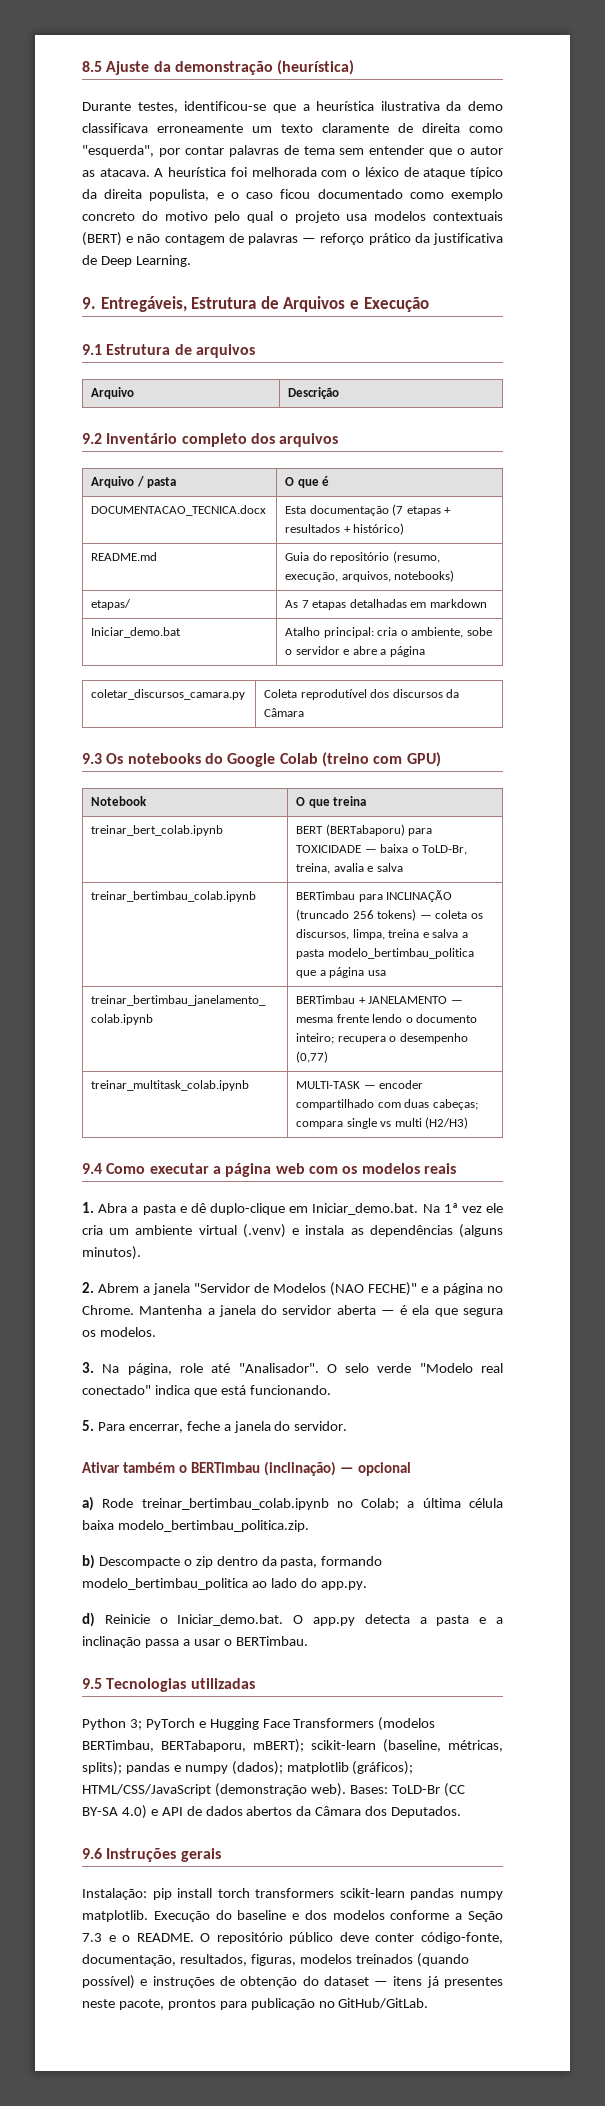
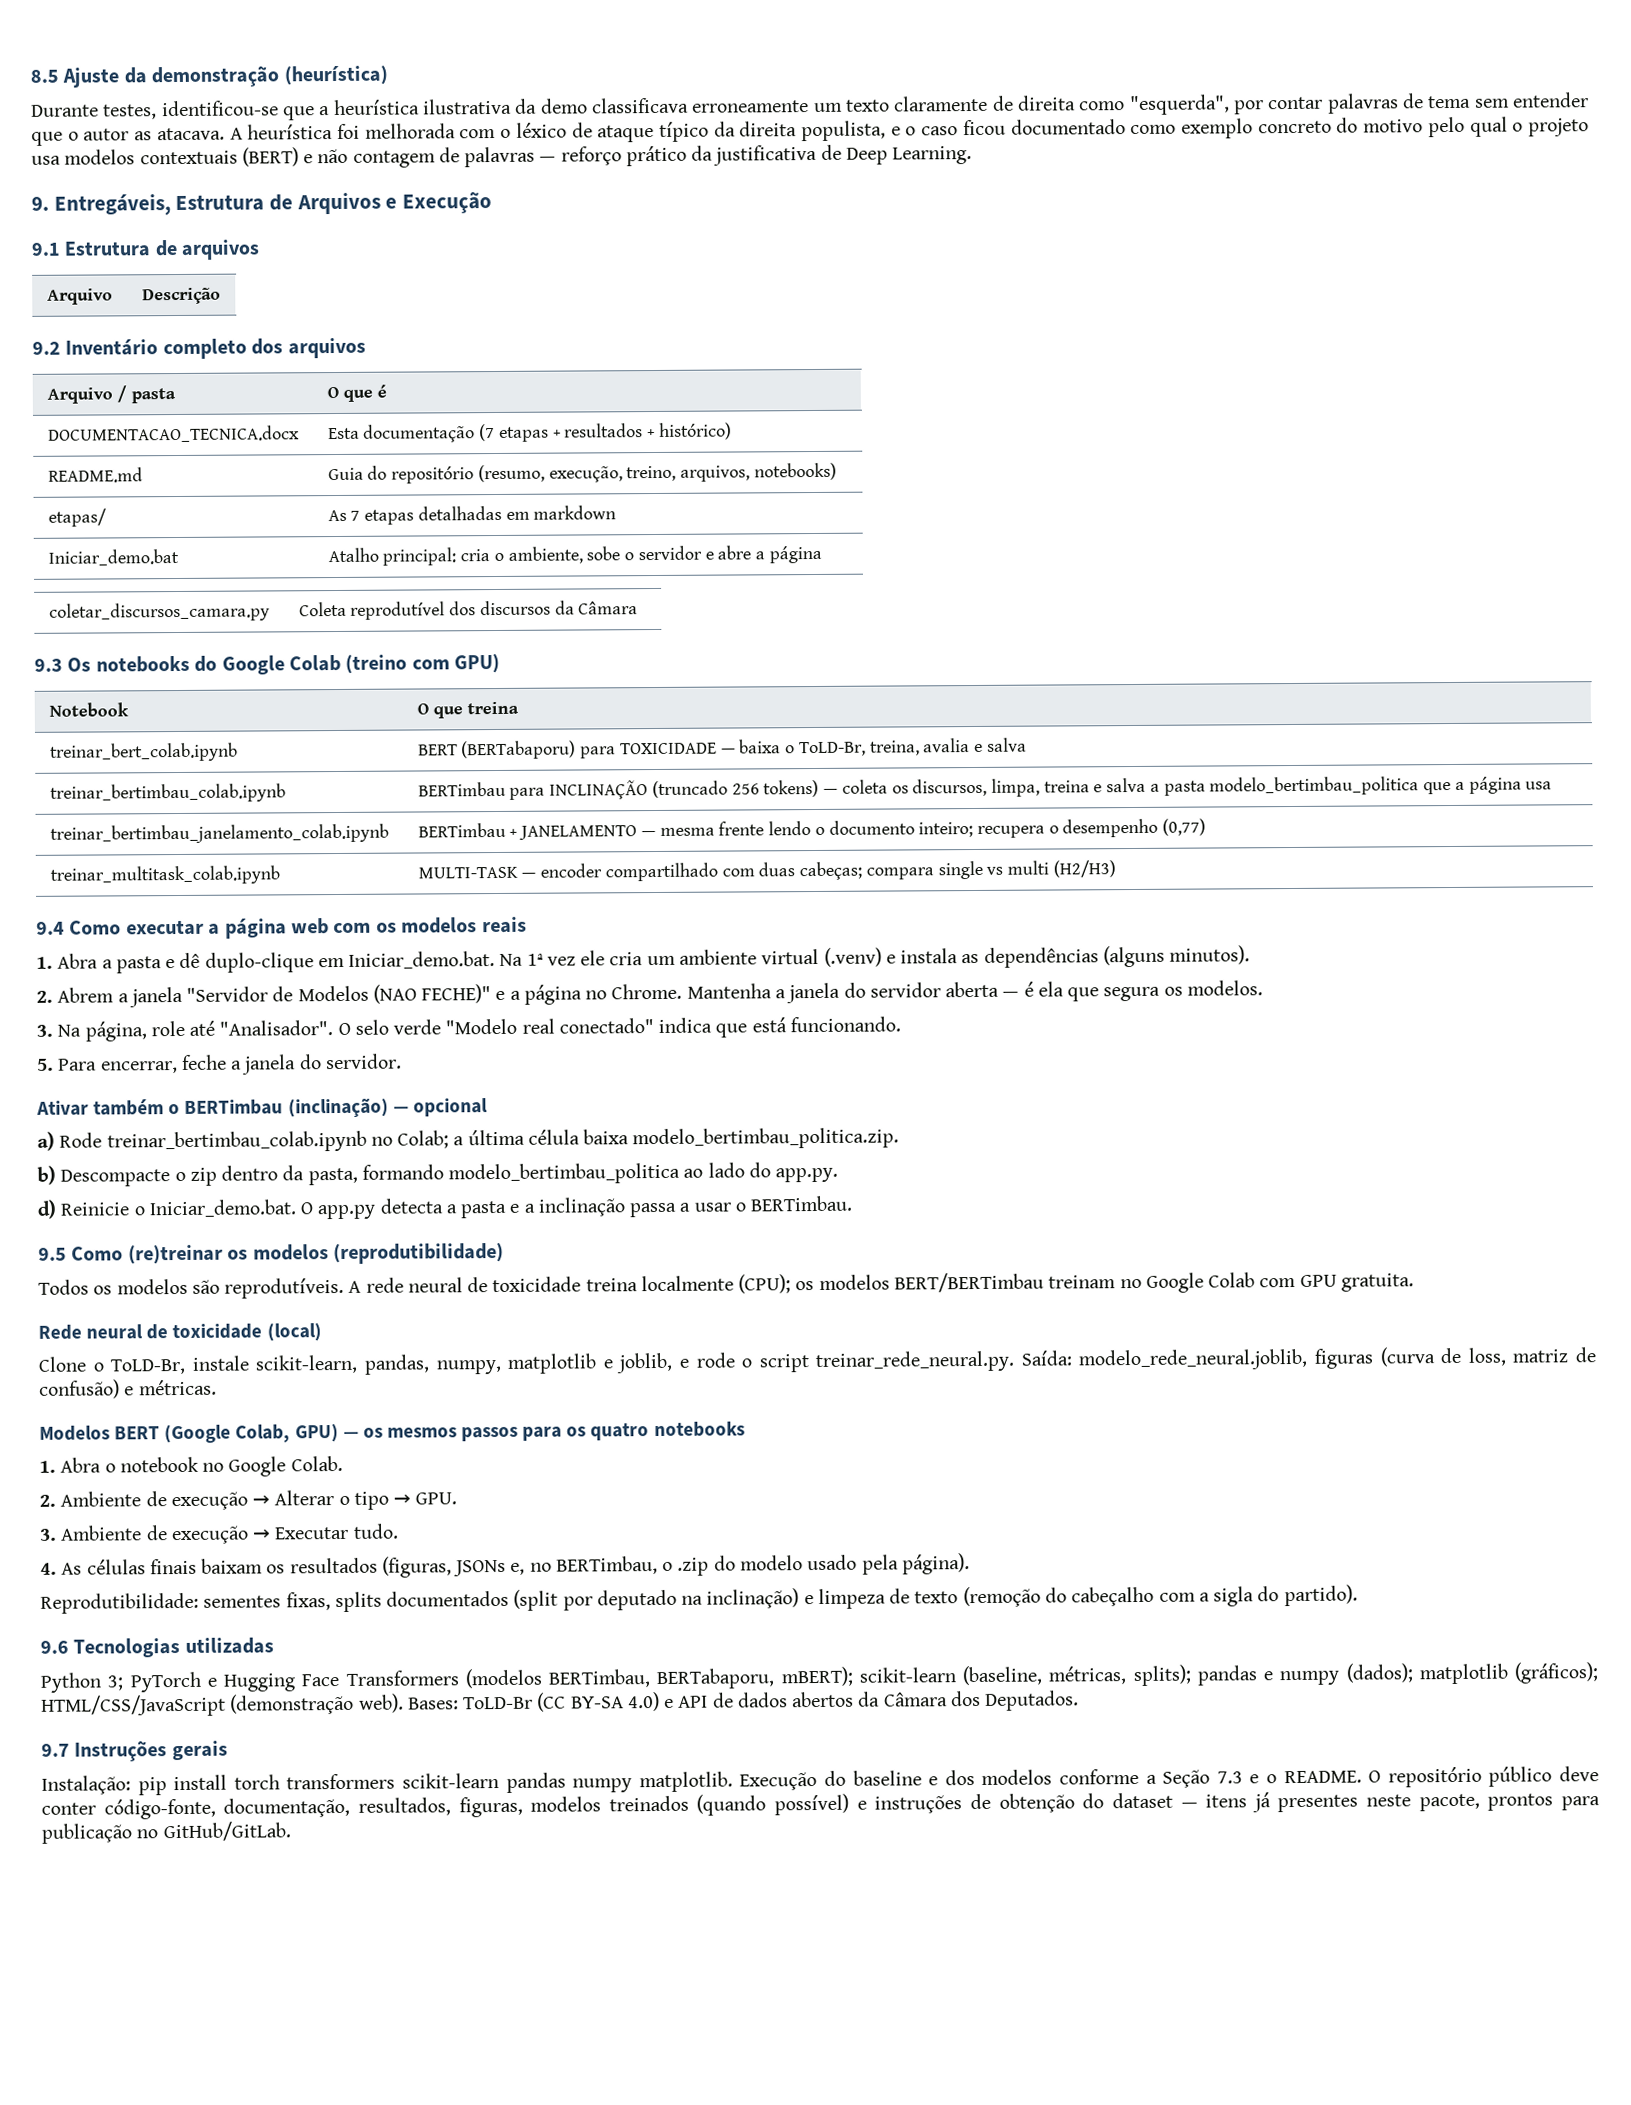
- README.md | Guia do repositório (resumo, execução, arquivos, notebooks)
+ README.md | Guia do repositório (resumo, execução, treino, arquivos, notebooks)
- 9.5 Tecnologias utilizadas
+ 9.5 Como (re)treinar os modelos (reprodutibilidade)
+ Todos os modelos são reprodutíveis. A rede neural de toxicidade treina localmente (CPU); os modelos BERT/BERTimbau treinam no Google Colab com GPU gratuita.
+ Rede neural de toxicidade (local)
+ Clone o ToLD-Br, instale scikit-learn, pandas, numpy, matplotlib e joblib, e rode o script treinar_rede_neural.py. Saída: modelo_rede_neural.joblib, figuras (curva de loss, matriz de confusão) e métricas.
+ Modelos BERT (Google Colab, GPU) — os mesmos passos para os quatro notebooks
+ 1. Abra o notebook no Google Colab.
+ 2. Ambiente de execução → Alterar o tipo → GPU.
+ 3. Ambiente de execução → Executar tudo.
+ 4. As células finais baixam os resultados (figuras, JSONs e, no BERTimbau, o .zip do modelo usado pela página).
+ Reprodutibilidade: sementes fixas, splits documentados (split por deputado na inclinação) e limpeza de texto (remoção do cabeçalho com a sigla do partido).
+ 9.6 Tecnologias utilizadas
- 9.6 Instruções gerais
+ 9.7 Instruções gerais

